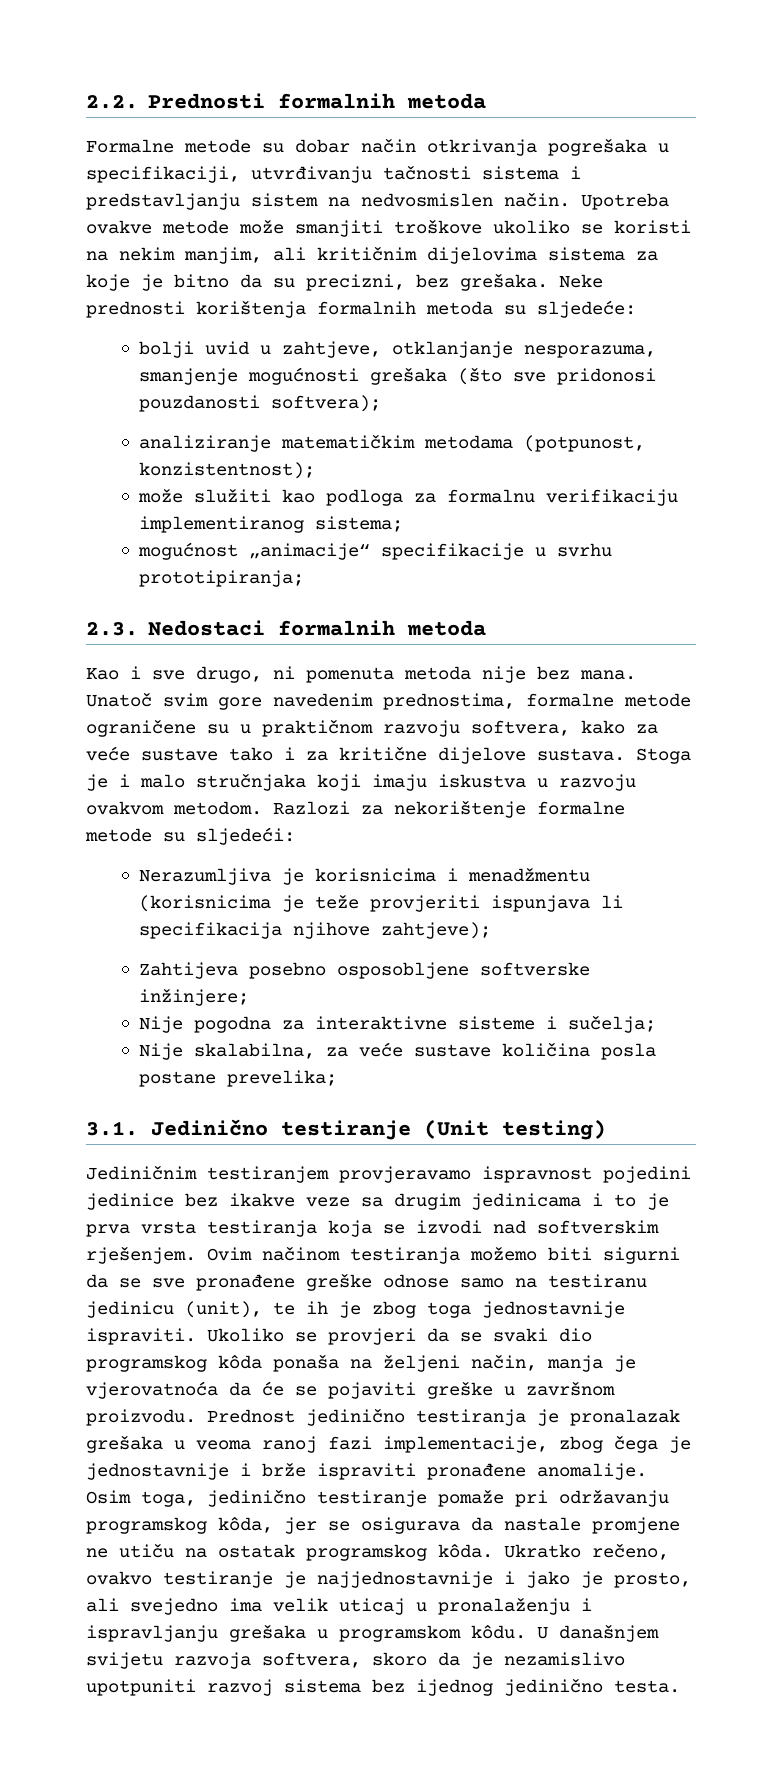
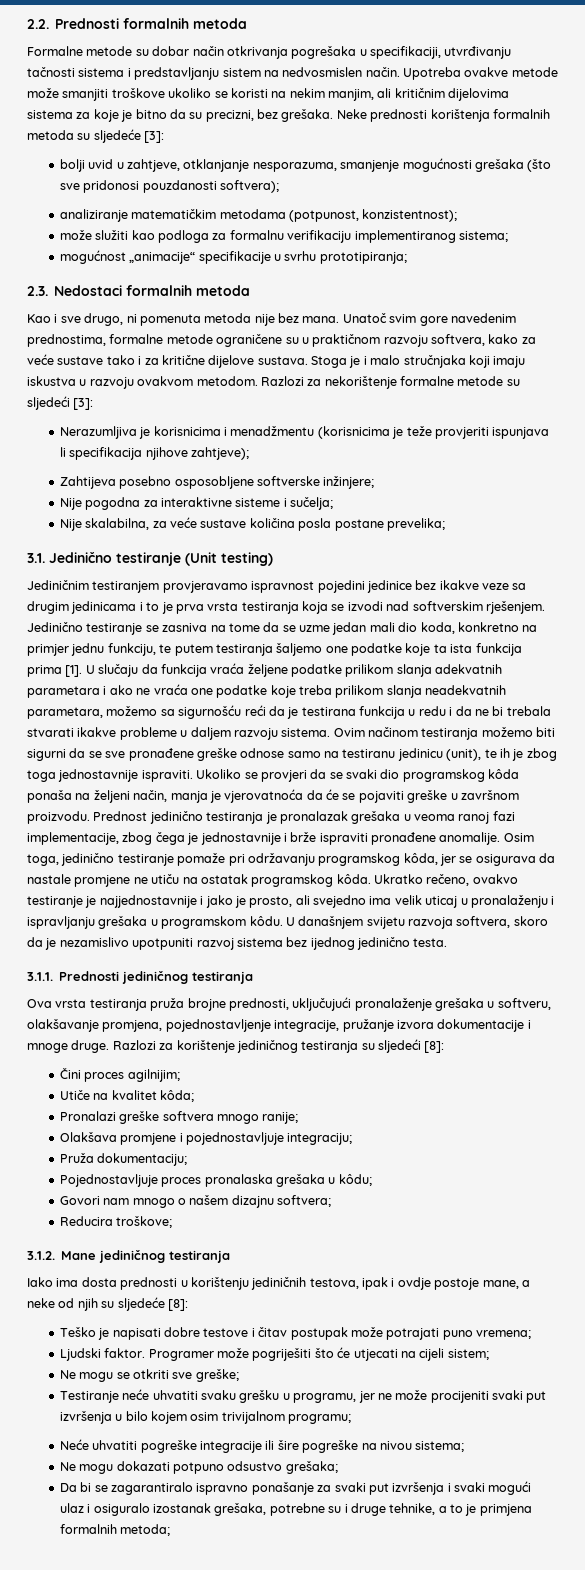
- Neke prednosti korištenja formalnih metoda su sljedeće:
+ Neke prednosti korištenja formalnih metoda su sljedeće [3]:
- Razlozi za nekorištenje formalne metode su sljedeći:
+ Razlozi za nekorištenje formalne metode su sljedeći [3]:
+ Jedinično testiranje se zasniva na tome da se uzme jedan mali dio koda, konkretno na primjer jednu funkciju, te putem testiranja šaljemo one podatke koje ta ista funkcija prima [1]. U slučaju da funkcija vraća željene podatke prilikom slanja adekvatnih parametara i ako ne vraća one podatke koje treba prilikom slanja neadekvatnih parametara, možemo sa sigurnošću reći da je testirana funkcija u redu i da ne bi trebala stvarati ikakve probleme u daljem razvoju sistema.
+ 3.1.1. Prednosti jediničnog testiranja
+ Ova vrsta testiranja pruža brojne prednosti, uključujući pronalaženje grešaka u softveru, olakšavanje promjena, pojednostavljenje integracije, pružanje izvora dokumentacije i mnoge druge. Razlozi za korištenje jediničnog testiranja su sljedeći [8]:
+ Čini proces agilnijim;
+ Utiče na kvalitet kôda;
+ Pronalazi greške softvera mnogo ranije;
+ Olakšava promjene i pojednostavljuje integraciju;
+ Pruža dokumentaciju;
+ Pojednostavljuje proces pronalaska grešaka u kôdu;
+ Govori nam mnogo o našem dizajnu softvera;
+ Reducira troškove;
+ 3.1.2. Mane jediničnog testiranja
+ Iako ima dosta prednosti u korištenju jediničnih testova, ipak i ovdje postoje mane, a neke od njih su sljedeće [8]:
+ Teško je napisati dobre testove i čitav postupak može potrajati puno vremena;
+ Ljudski faktor. Programer može pogriješiti što će utjecati na cijeli sistem;
+ Ne mogu se otkriti sve greške;
+ Testiranje neće uhvatiti svaku grešku u programu, jer ne može procijeniti svaki put izvršenja u bilo kojem osim trivijalnom programu;
+ Neće uhvatiti pogreške integracije ili šire pogreške na nivou sistema;
+ Ne mogu dokazati potpuno odsustvo grešaka;
+ Da bi se zagarantiralo ispravno ponašanje za svaki put izvršenja i svaki mogući ulaz i osiguralo izostanak grešaka, potrebne su i druge tehnike, a to je primjena formalnih metoda;

